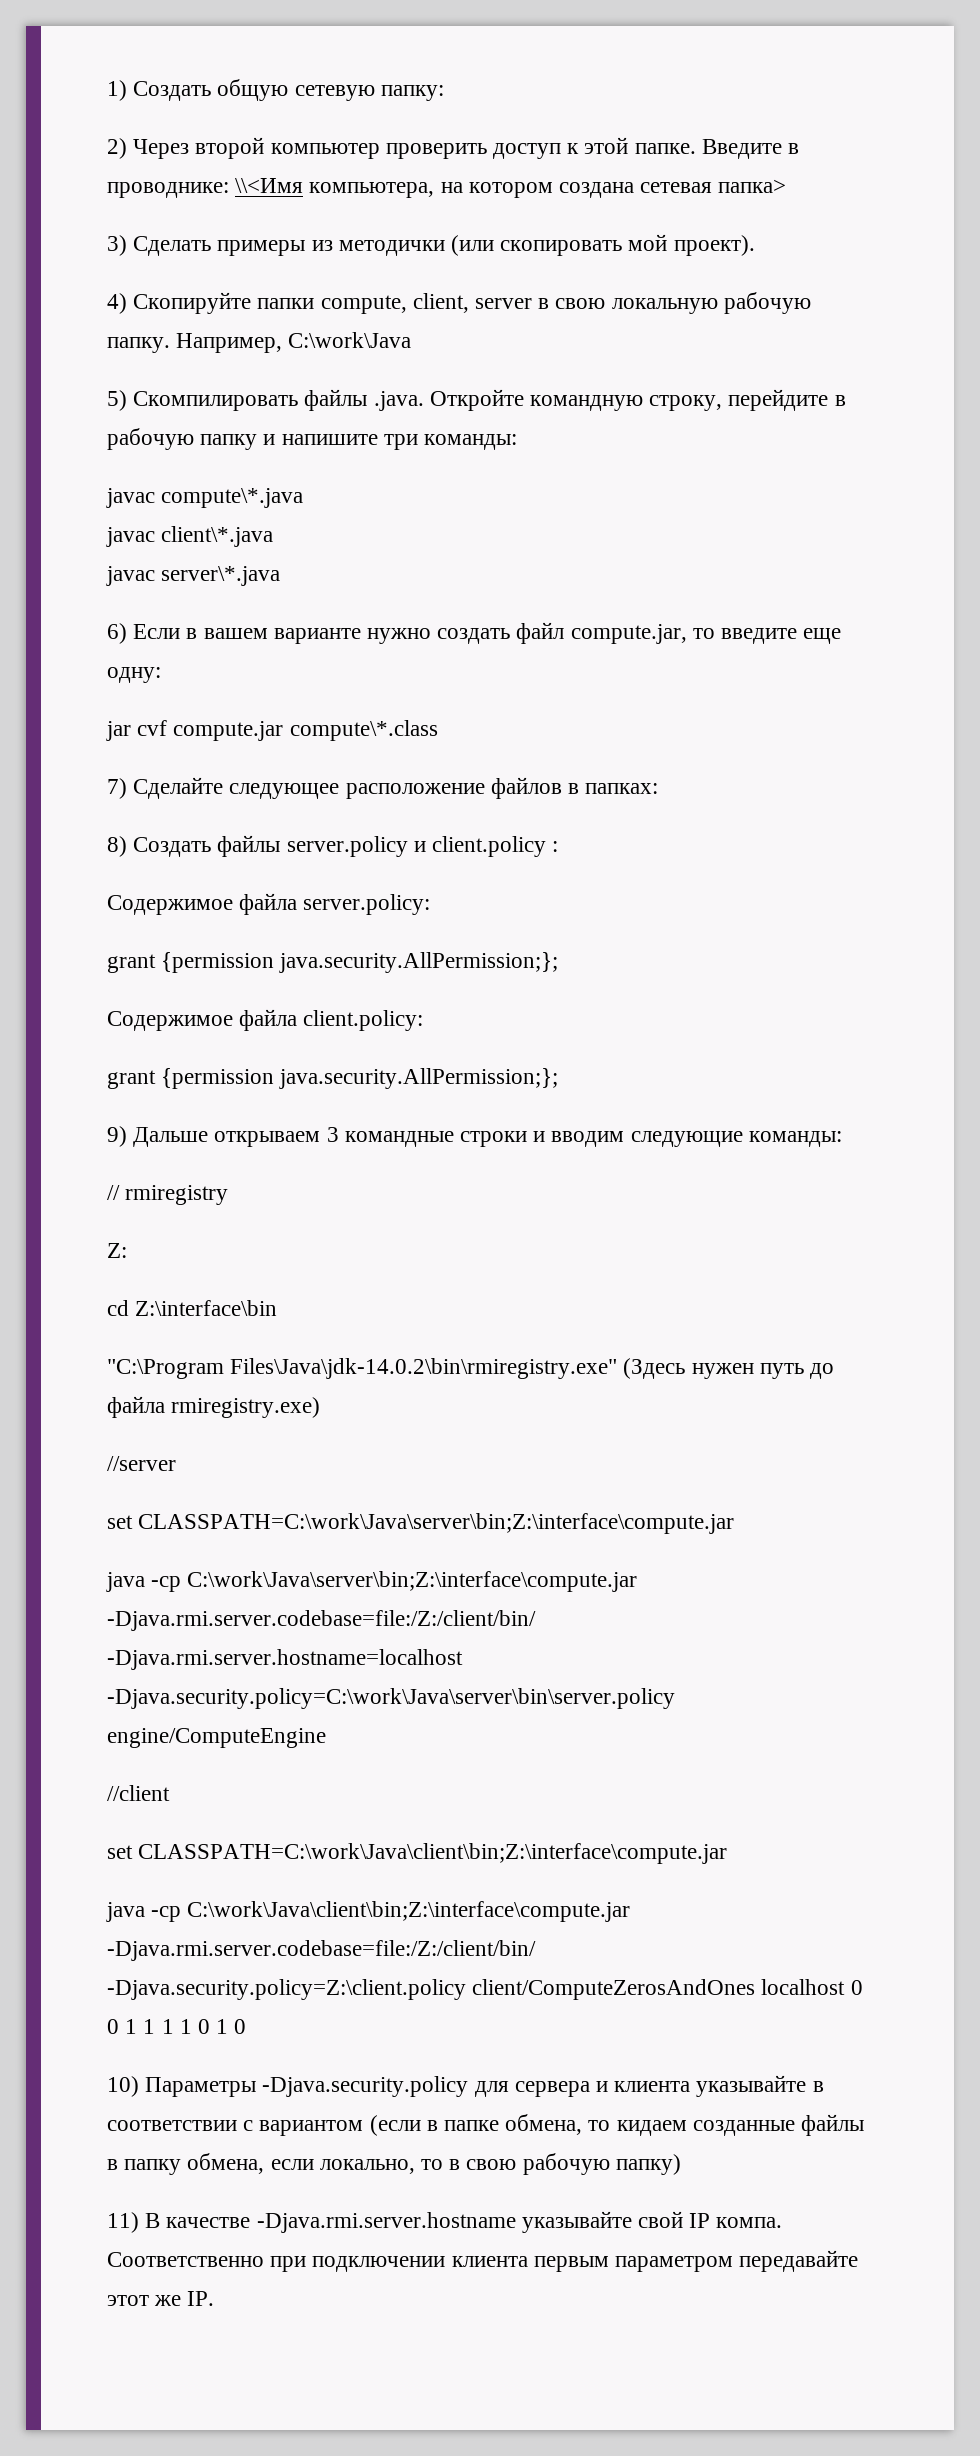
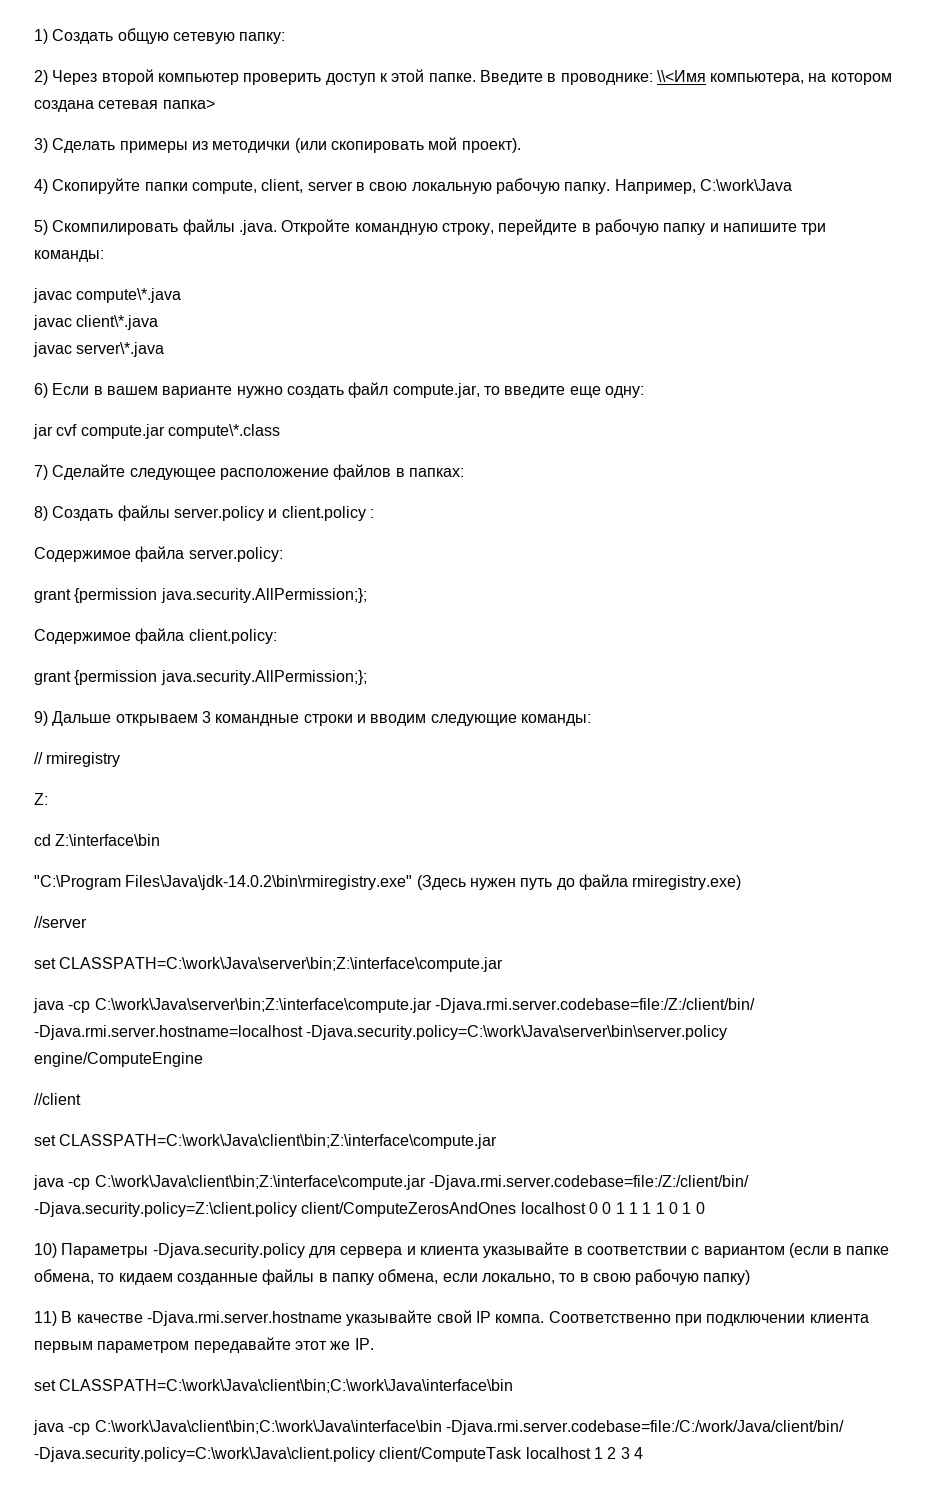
+ set CLASSPATH=C:\work\Java\client\bin;C:\work\Java\interface\bin
+ java -cp C:\work\Java\client\bin;C:\work\Java\interface\bin -Djava.rmi.server.codebase=file:/C:/work/Java/client/bin/ -Djava.security.policy=C:\work\Java\client.policy client/ComputeTask localhost 1 2 3 4

